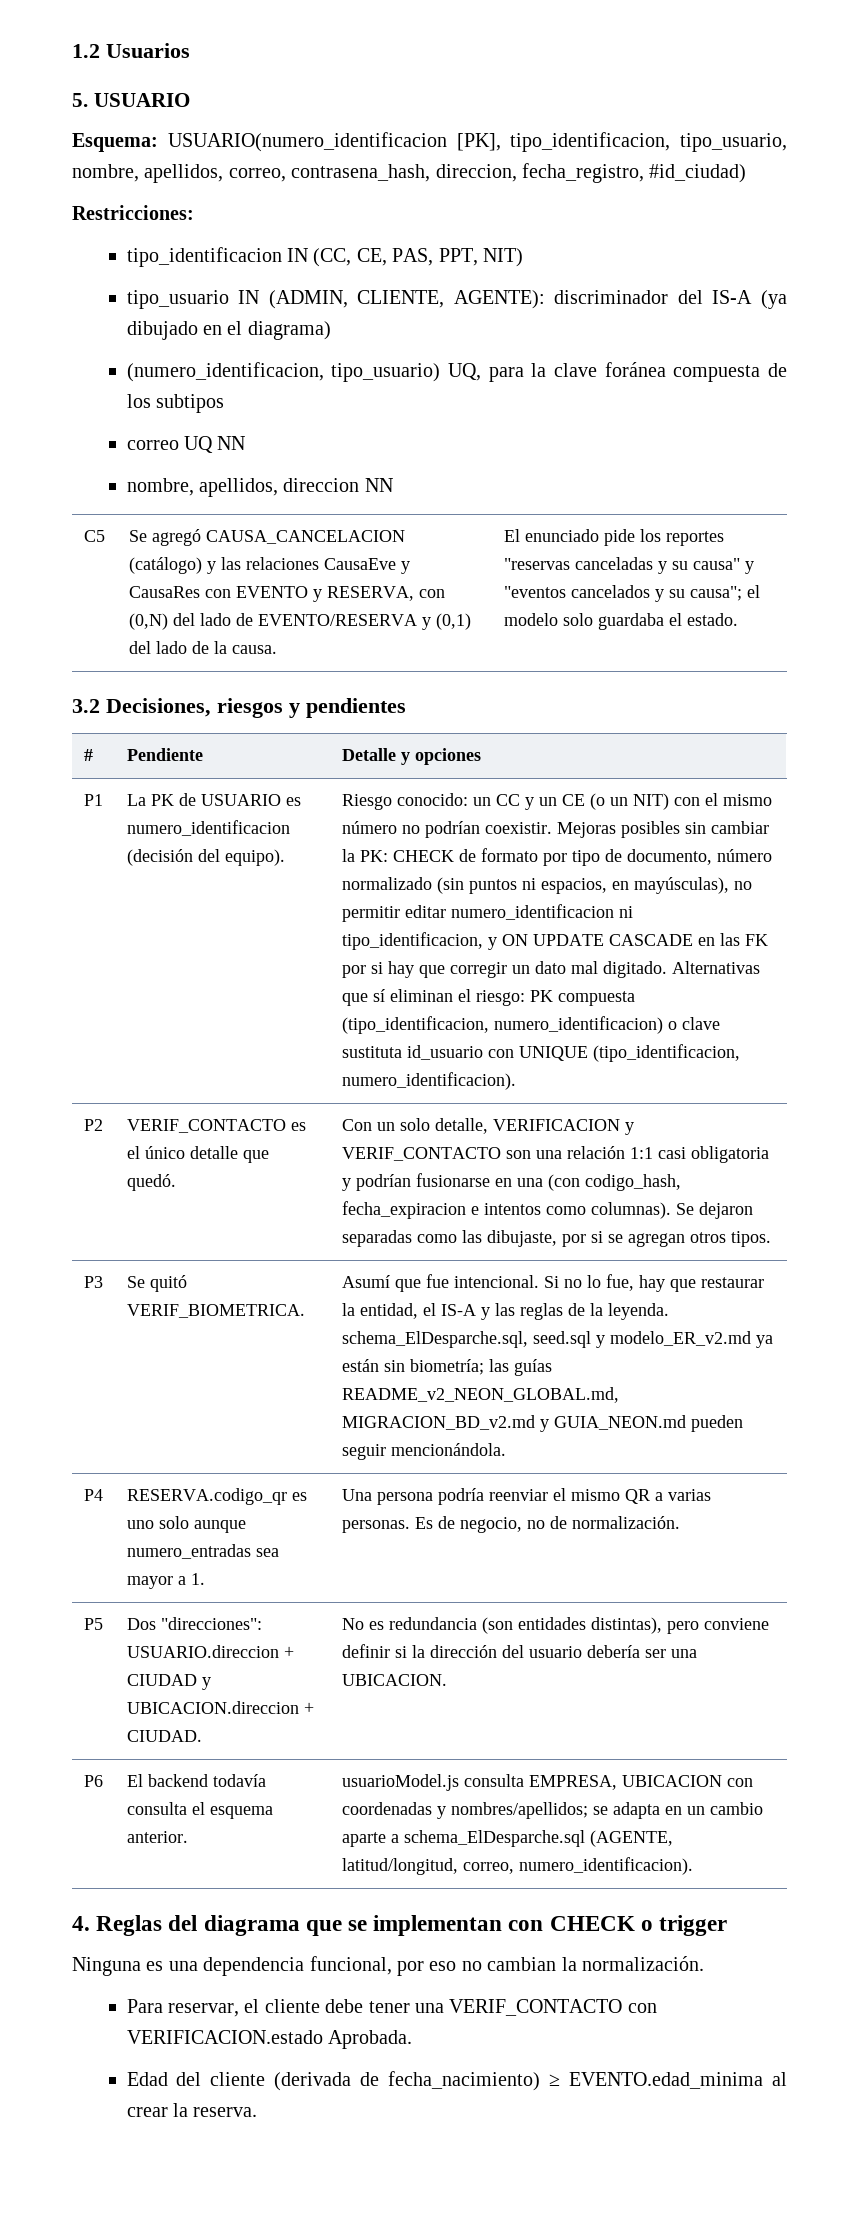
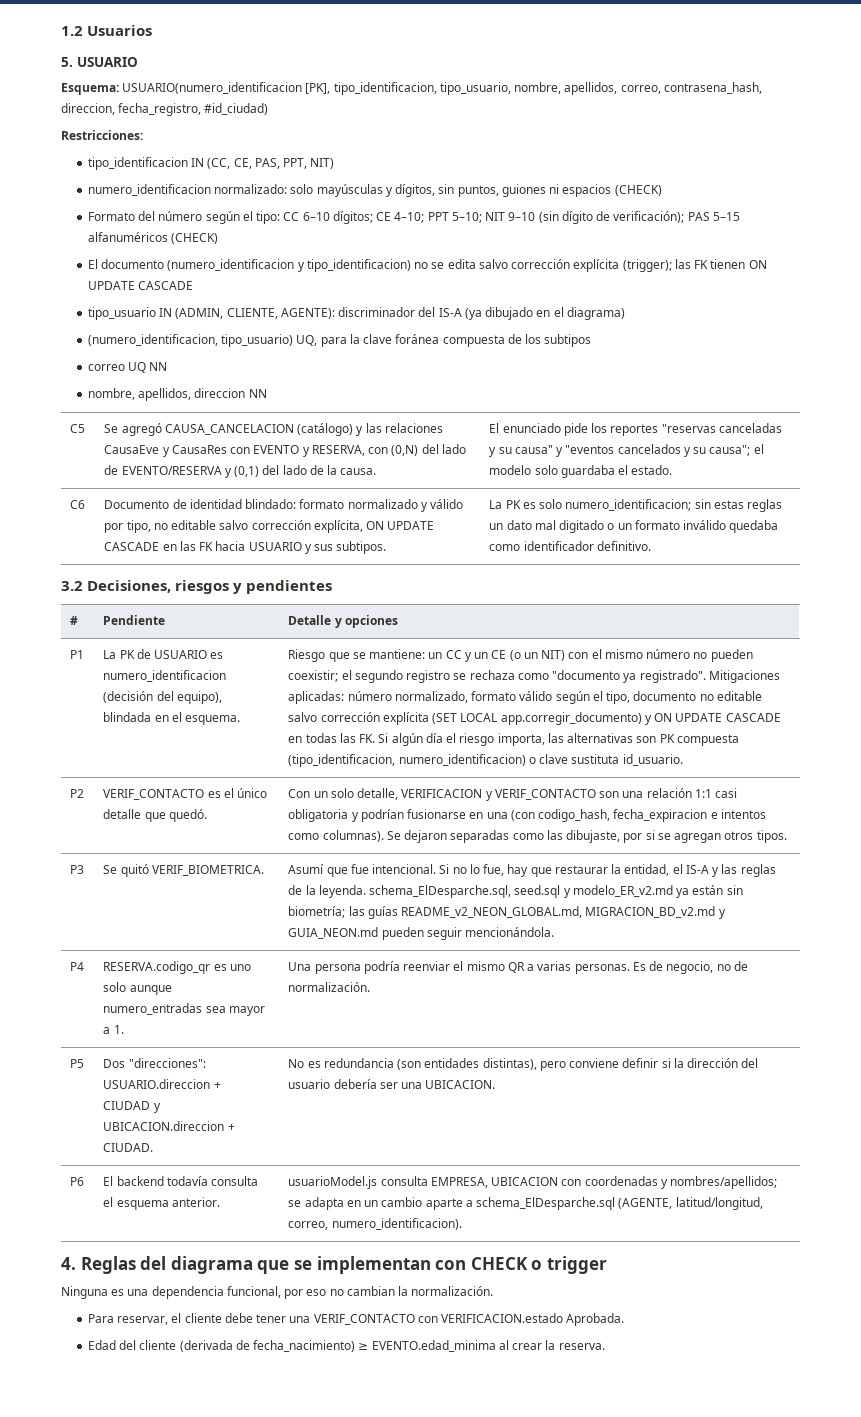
+ numero_identificacion normalizado: solo mayúsculas y dígitos, sin puntos, guiones ni espacios (CHECK)
+ Formato del número según el tipo: CC 6–10 dígitos; CE 4–10; PPT 5–10; NIT 9–10 (sin dígito de verificación); PAS 5–15 alfanuméricos (CHECK)
+ El documento (numero_identificacion y tipo_identificacion) no se edita salvo corrección explícita (trigger); las FK tienen ON UPDATE CASCADE
+ C6 | Documento de identidad blindado: formato normalizado y válido por tipo, no editable salvo corrección explícita, ON UPDATE CASCADE en las FK hacia USUARIO y sus subtipos. | La PK es solo numero_identificacion; sin estas reglas un dato mal digitado o un formato inválido quedaba como identificador definitivo.
- La PK de USUARIO es numero_identificacion (decisión del equipo). | Riesgo conocido: un CC y un CE (o un NIT) con el mismo número no podrían coexistir. Mejoras posibles sin cambiar la PK: CHECK de formato por tipo de documento, número normalizado (sin puntos ni espacios, en mayúsculas), no permitir editar numero_identificacion ni tipo_identificacion, y ON UPDATE CASCADE en las FK por si hay que corregir un dato mal digitado. Alternativas que sí eliminan el riesgo: PK compuesta (tipo_identificacion, numero_identificacion) o clave sustituta id_usuario con UNIQUE (tipo_identificacion, numero_identificacion).
+ La PK de USUARIO es numero_identificacion (decisión del equipo), blindada en el esquema. | Riesgo que se mantiene: un CC y un CE (o un NIT) con el mismo número no pueden coexistir; el segundo registro se rechaza como "documento ya registrado". Mitigaciones aplicadas: número normalizado, formato válido según el tipo, documento no editable salvo corrección explícita (SET LOCAL app.corregir_documento) y ON UPDATE CASCADE en todas las FK. Si algún día el riesgo importa, las alternativas son PK compuesta (tipo_identificacion, numero_identificacion) o clave sustituta id_usuario.

